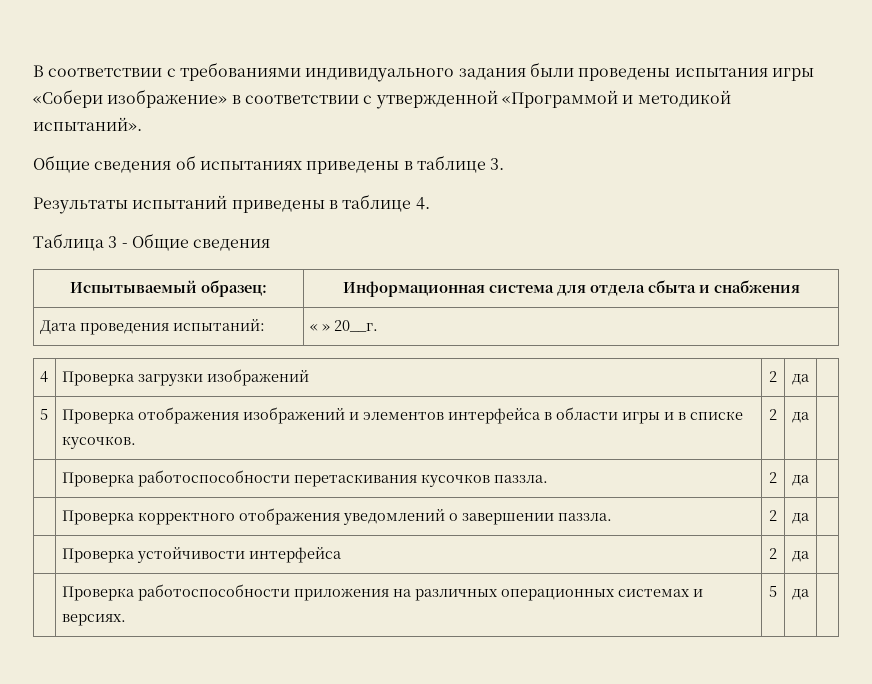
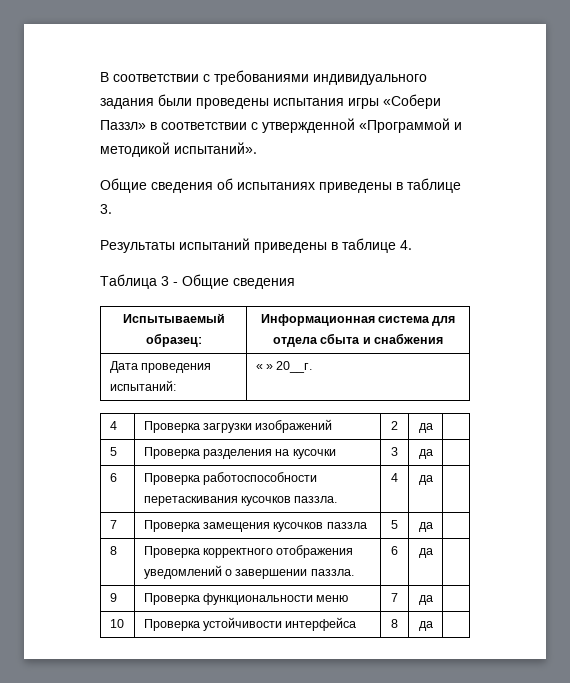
- В соответствии с требованиями индивидуального задания были проведены испытания игры «Собери изображение» в соответствии с утвержденной «Программой и методикой испытаний».
+ В соответствии с требованиями индивидуального задания были проведены испытания игры «Собери Паззл» в соответствии с утвержденной «Программой и методикой испытаний».
- 5 | Проверка отображения изображений и элементов интерфейса в области игры и в списке кусочков. | 2 | да |
- | Проверка работоспособности перетаскивания кусочков паззла. | 2 | да |
- | Проверка корректного отображения уведомлений о завершении паззла. | 2 | да |
- | Проверка устойчивости интерфейса | 2 | да |
- | Проверка работоспособности приложения на различных операционных системах и версиях. | 5 | да |
+ 5 | Проверка разделения на кусочки | 3 | да |
+ 6 | Проверка работоспособности перетаскивания кусочков паззла. | 4 | да |
+ 7 | Проверка замещения кусочков паззла | 5 | да |
+ 8 | Проверка корректного отображения уведомлений о завершении паззла. | 6 | да |
+ 9 | Проверка функциональности меню | 7 | да |
+ 10 | Проверка устойчивости интерфейса | 8 | да |

